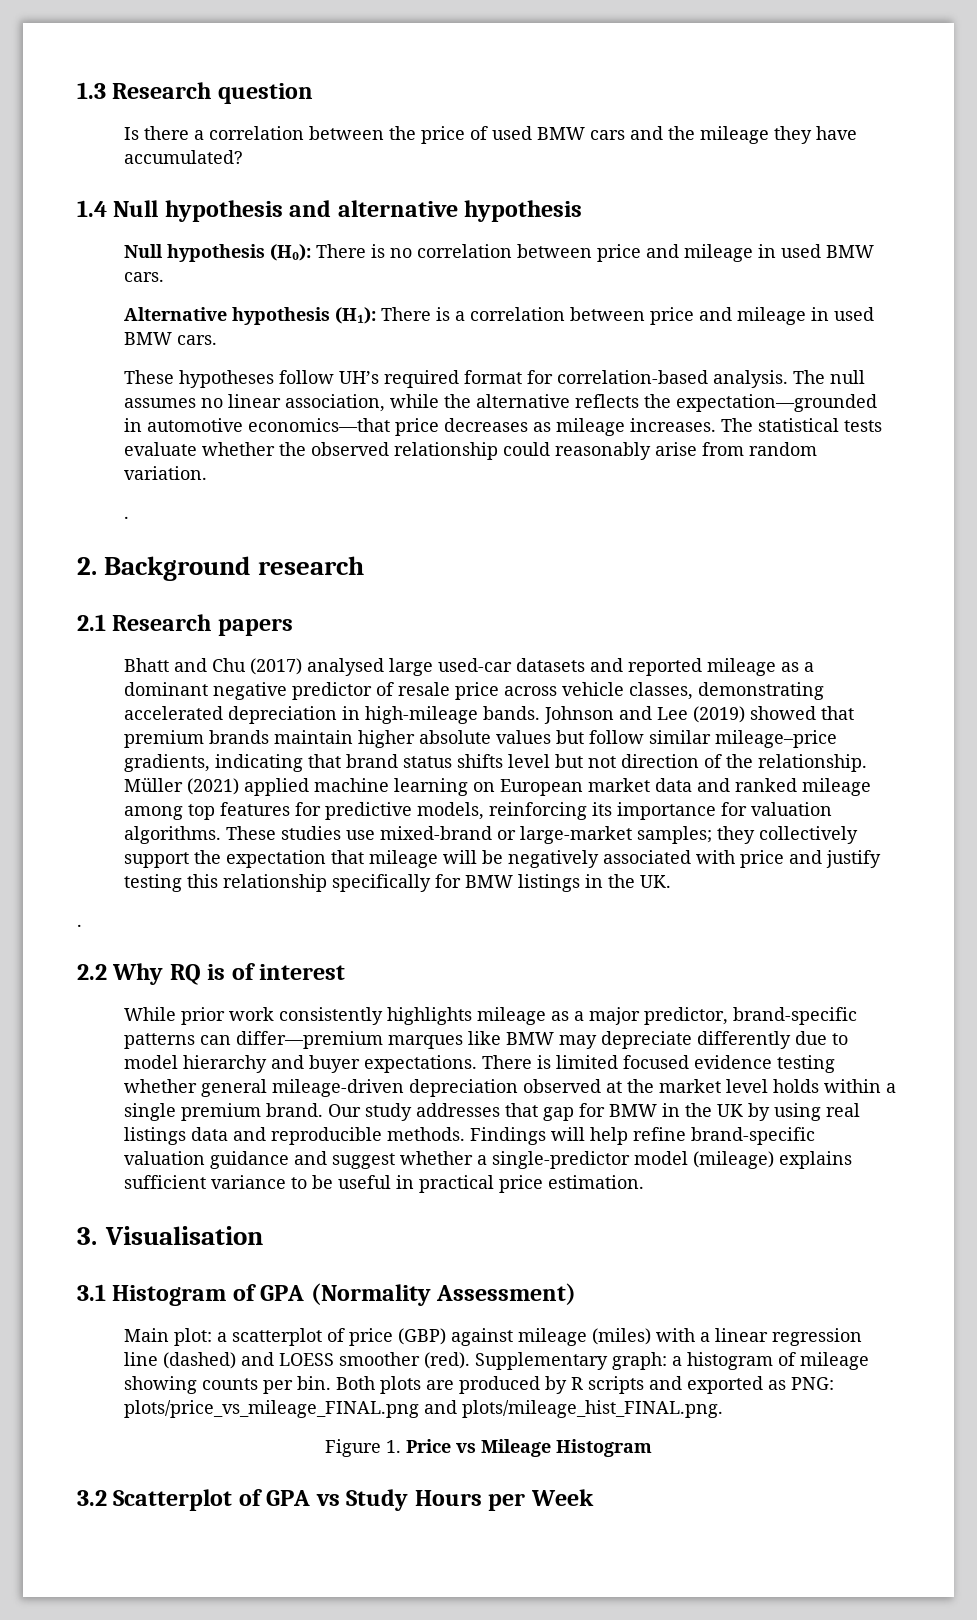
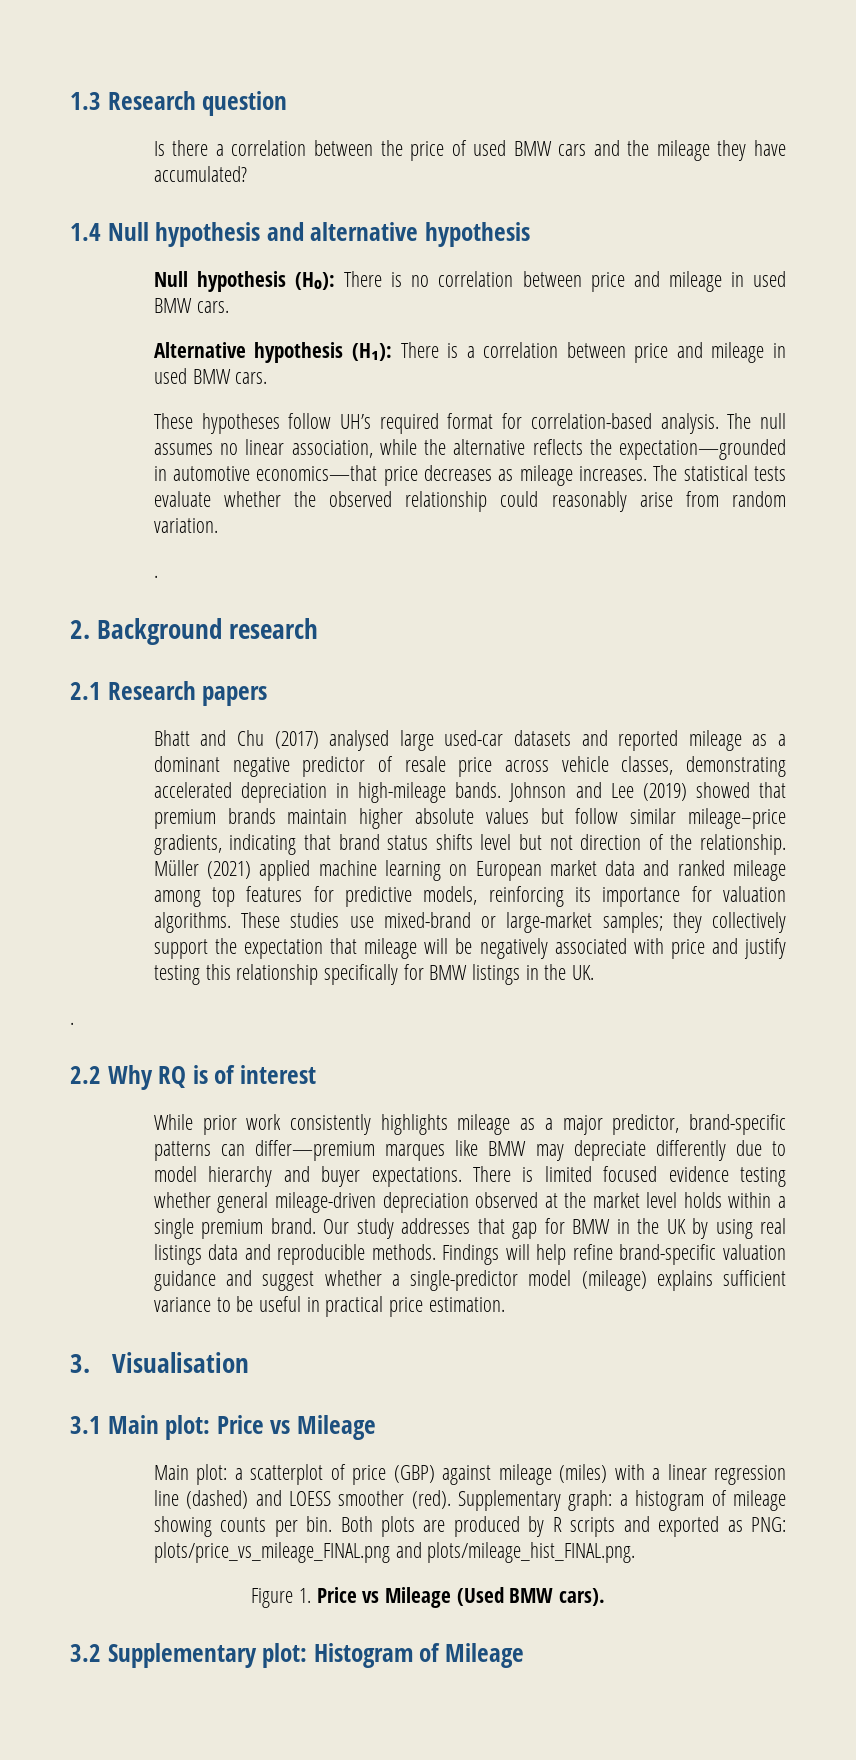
- 3.1 Histogram of GPA (Normality Assessment)
+ 3.1 Main plot: Price vs Mileage
- Figure 1. Price vs Mileage Histogram
- 3.2 Scatterplot of GPA vs Study Hours per Week
+ Figure 1. Price vs Mileage (Used BMW cars).
+ 3.2 Supplementary plot: Histogram of Mileage

